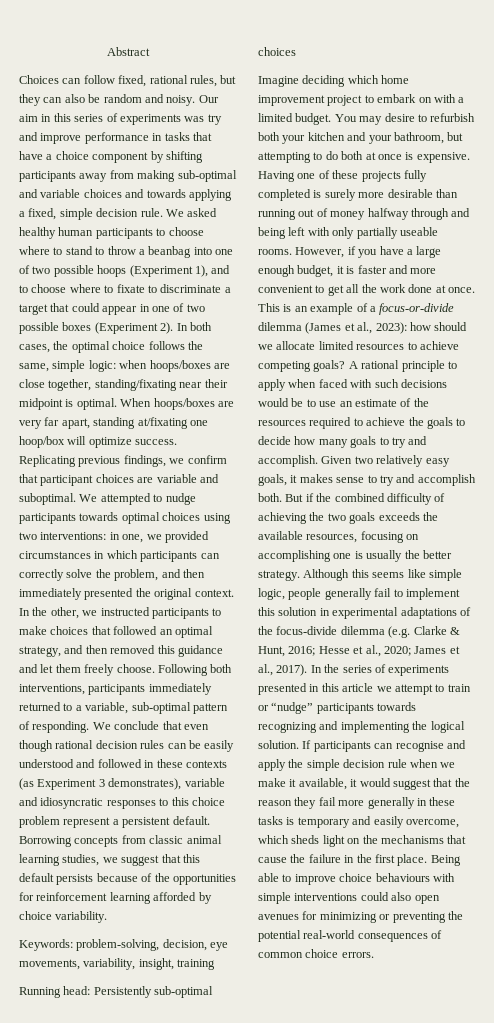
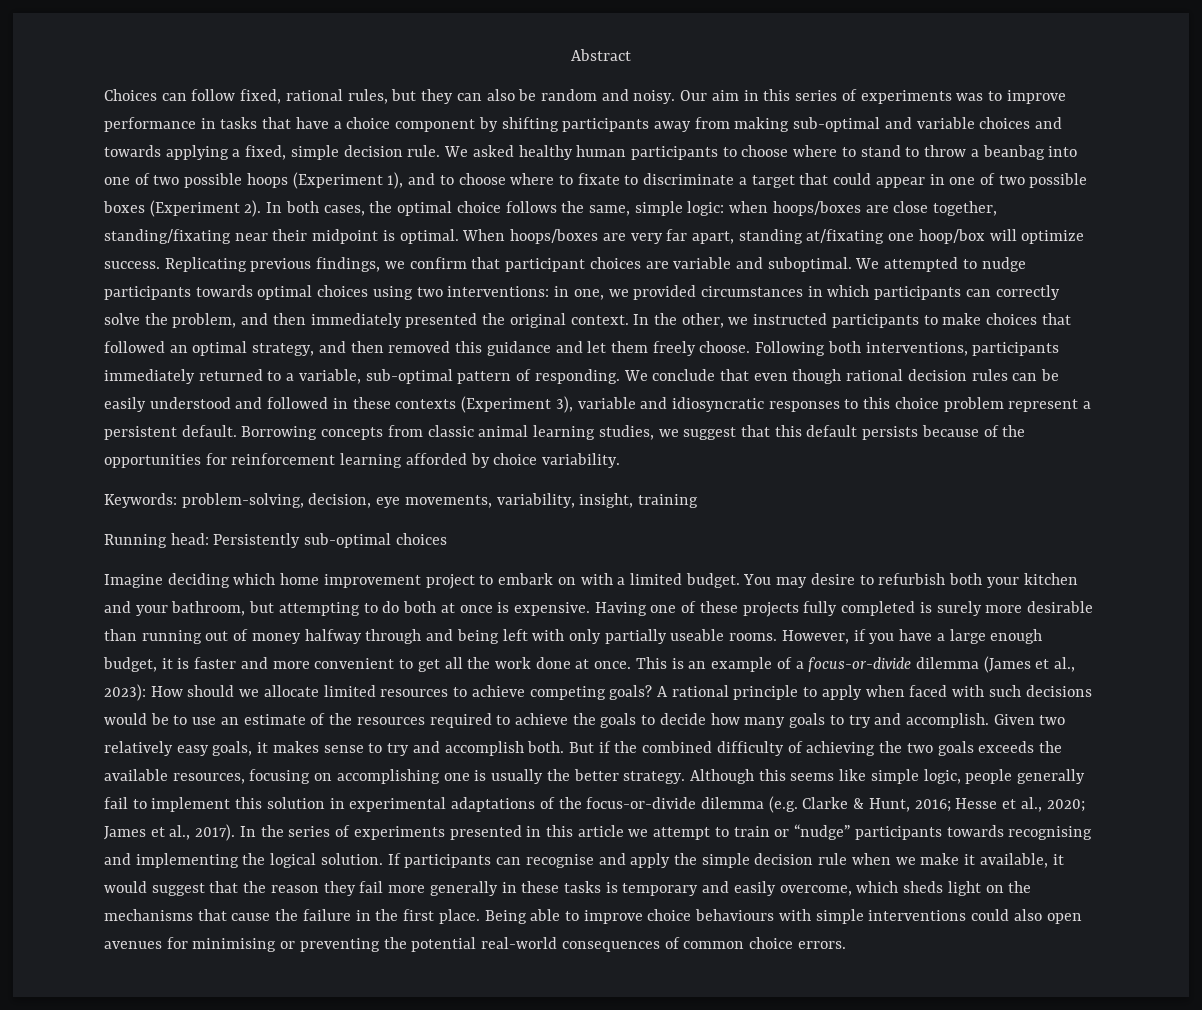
- Our aim in this series of experiments was try and improve performance in tasks that have a choice component by shifting participants away from making sub-optimal and variable choices and towards applying a fixed, simple decision rule.
+ Our aim in this series of experiments was to improve performance in tasks that have a choice component by shifting participants away from making sub-optimal and variable choices and towards applying a fixed, simple decision rule.
- We conclude that even though rational decision rules can be easily understood and followed in these contexts (as Experiment 3 demonstrates), variable and idiosyncratic responses to this choice problem represent a persistent default.
+ We conclude that even though rational decision rules can be easily understood and followed in these contexts (Experiment 3), variable and idiosyncratic responses to this choice problem represent a persistent default.
- This is an example of a focus-or-divide dilemma (James et al., 2023): how should we allocate limited resources to achieve competing goals?
+ This is an example of a focus-or-divide dilemma (James et al., 2023): How should we allocate limited resources to achieve competing goals?
- Although this seems like simple logic, people generally fail to implement this solution in experimental adaptations of the focus-divide dilemma (e.g. Clarke & Hunt, 2016; Hesse et al., 2020; James et al., 2017).
+ Although this seems like simple logic, people generally fail to implement this solution in experimental adaptations of the focus-or-divide dilemma (e.g. Clarke & Hunt, 2016; Hesse et al., 2020; James et al., 2017).
- In the series of experiments presented in this article we attempt to train or “nudge” participants towards recognizing and implementing the logical solution.
+ In the series of experiments presented in this article we attempt to train or “nudge” participants towards recognising and implementing the logical solution.
- Being able to improve choice behaviours with simple interventions could also open avenues for minimizing or preventing the potential real-world consequences of common choice errors.
+ Being able to improve choice behaviours with simple interventions could also open avenues for minimising or preventing the potential real-world consequences of common choice errors.

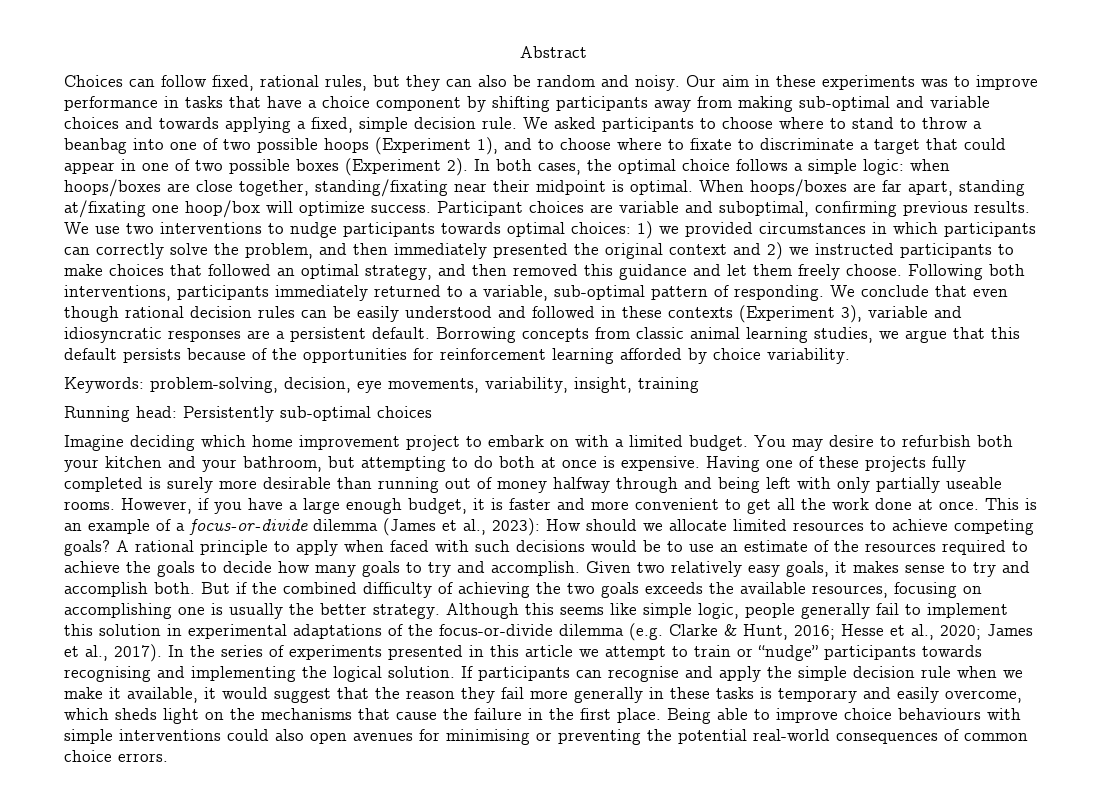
- Our aim in this series of experiments was to improve performance in tasks that have a choice component by shifting participants away from making sub-optimal and variable choices and towards applying a fixed, simple decision rule.
+ Our aim in these experiments was to improve performance in tasks that have a choice component by shifting participants away from making sub-optimal and variable choices and towards applying a fixed, simple decision rule.
- We asked healthy human participants to choose where to stand to throw a beanbag into one of two possible hoops (Experiment 1), and to choose where to fixate to discriminate a target that could appear in one of two possible boxes (Experiment 2).
+ We asked participants to choose where to stand to throw a beanbag into one of two possible hoops (Experiment 1), and to choose where to fixate to discriminate a target that could appear in one of two possible boxes (Experiment 2).
- In both cases, the optimal choice follows the same, simple logic: when hoops/boxes are close together, standing/fixating near their midpoint is optimal.
+ In both cases, the optimal choice follows a simple logic: when hoops/boxes are close together, standing/fixating near their midpoint is optimal.
- When hoops/boxes are very far apart, standing at/fixating one hoop/box will optimize success.
+ When hoops/boxes are far apart, standing at/fixating one hoop/box will optimize success.
- Replicating previous findings, we confirm that participant choices are variable and suboptimal. We attempted to nudge participants towards optimal choices using two interventions: in one, we provided circumstances in which participants can correctly solve the problem, and then immediately presented the original context. In the other, we instructed participants to make choices that followed an optimal strategy, and then removed this guidance and let them freely choose.
+ Participant choices are variable and suboptimal, confirming previous results. We use two interventions to nudge participants towards optimal choices: 1) we provided circumstances in which participants can correctly solve the problem, and then immediately presented the original context and 2) we instructed participants to make choices that followed an optimal strategy, and then removed this guidance and let them freely choose.
- We conclude that even though rational decision rules can be easily understood and followed in these contexts (Experiment 3), variable and idiosyncratic responses to this choice problem represent a persistent default.
+ We conclude that even though rational decision rules can be easily understood and followed in these contexts (Experiment 3), variable and idiosyncratic responses are a persistent default.
- Borrowing concepts from classic animal learning studies, we suggest that this default persists because of the opportunities for reinforcement learning afforded by choice variability.
+ Borrowing concepts from classic animal learning studies, we argue that this default persists because of the opportunities for reinforcement learning afforded by choice variability.

